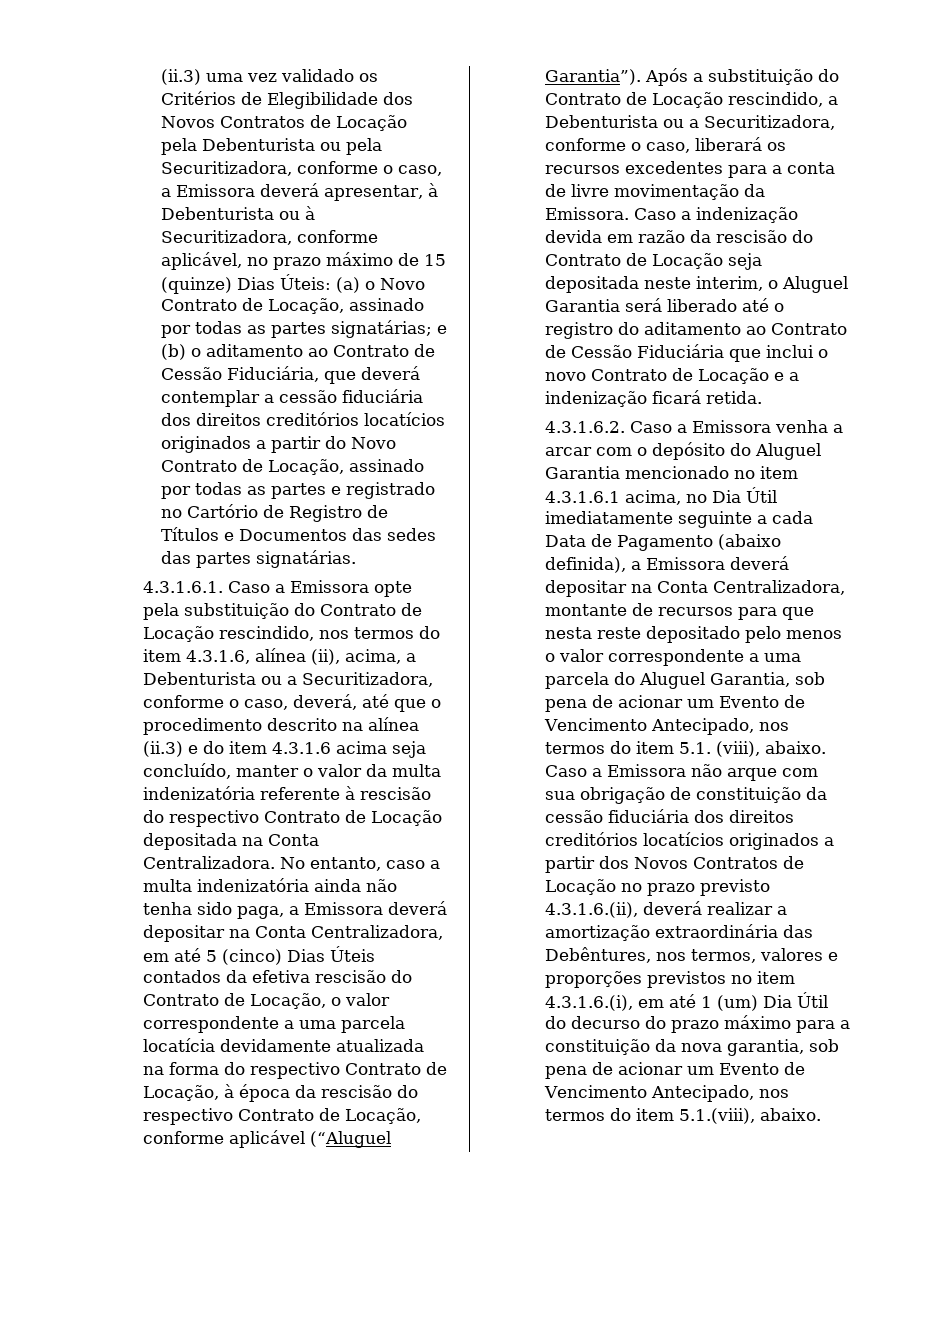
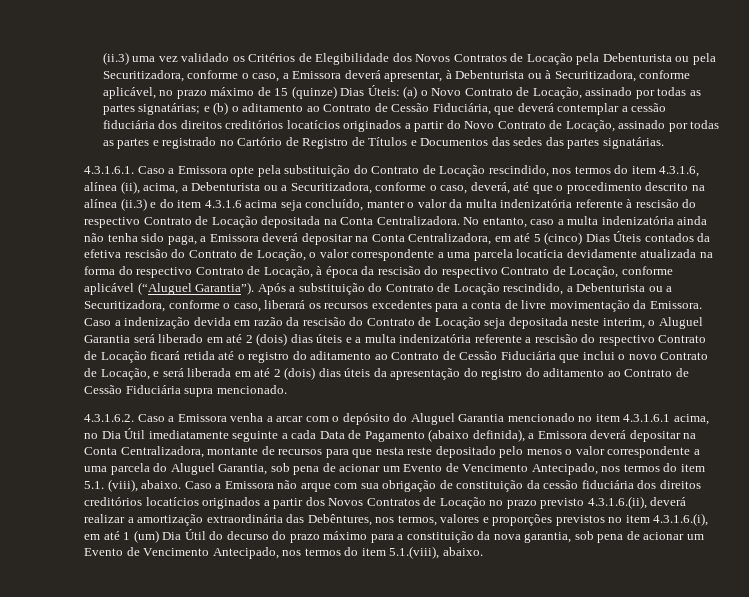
- Caso a indenização devida em razão da rescisão do Contrato de Locação seja depositada neste interim, o Aluguel Garantia será liberado até o registro do aditamento ao Contrato de Cessão Fiduciária que inclui o novo Contrato de Locação e a indenização ficará retida.
+ Caso a indenização devida em razão da rescisão do Contrato de Locação seja depositada neste interim, o Aluguel Garantia será liberado em até 2 (dois) dias úteis e a multa indenizatória referente a rescisão do respectivo Contrato de Locação ficará retida até o registro do aditamento ao Contrato de Cessão Fiduciária que inclui o novo Contrato de Locação, e será liberada em até 2 (dois) dias úteis da apresentação do registro do aditamento ao Contrato de Cessão Fiduciária supra mencionado.

